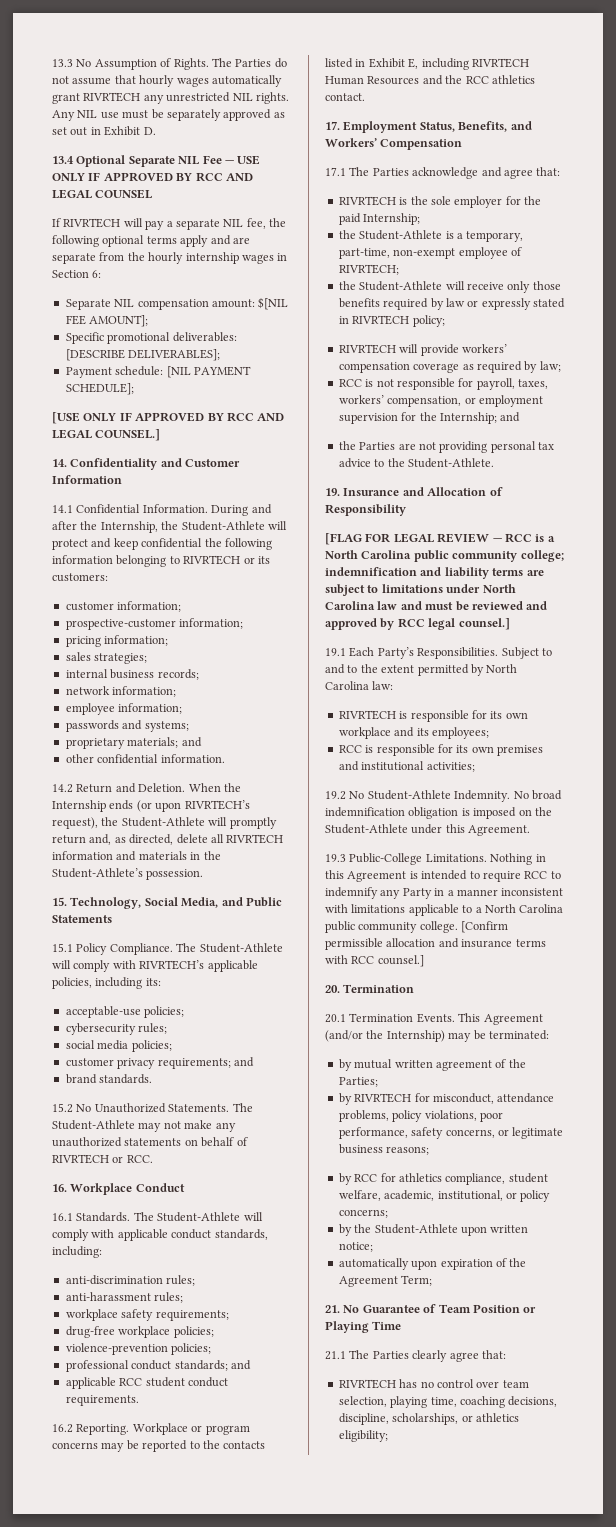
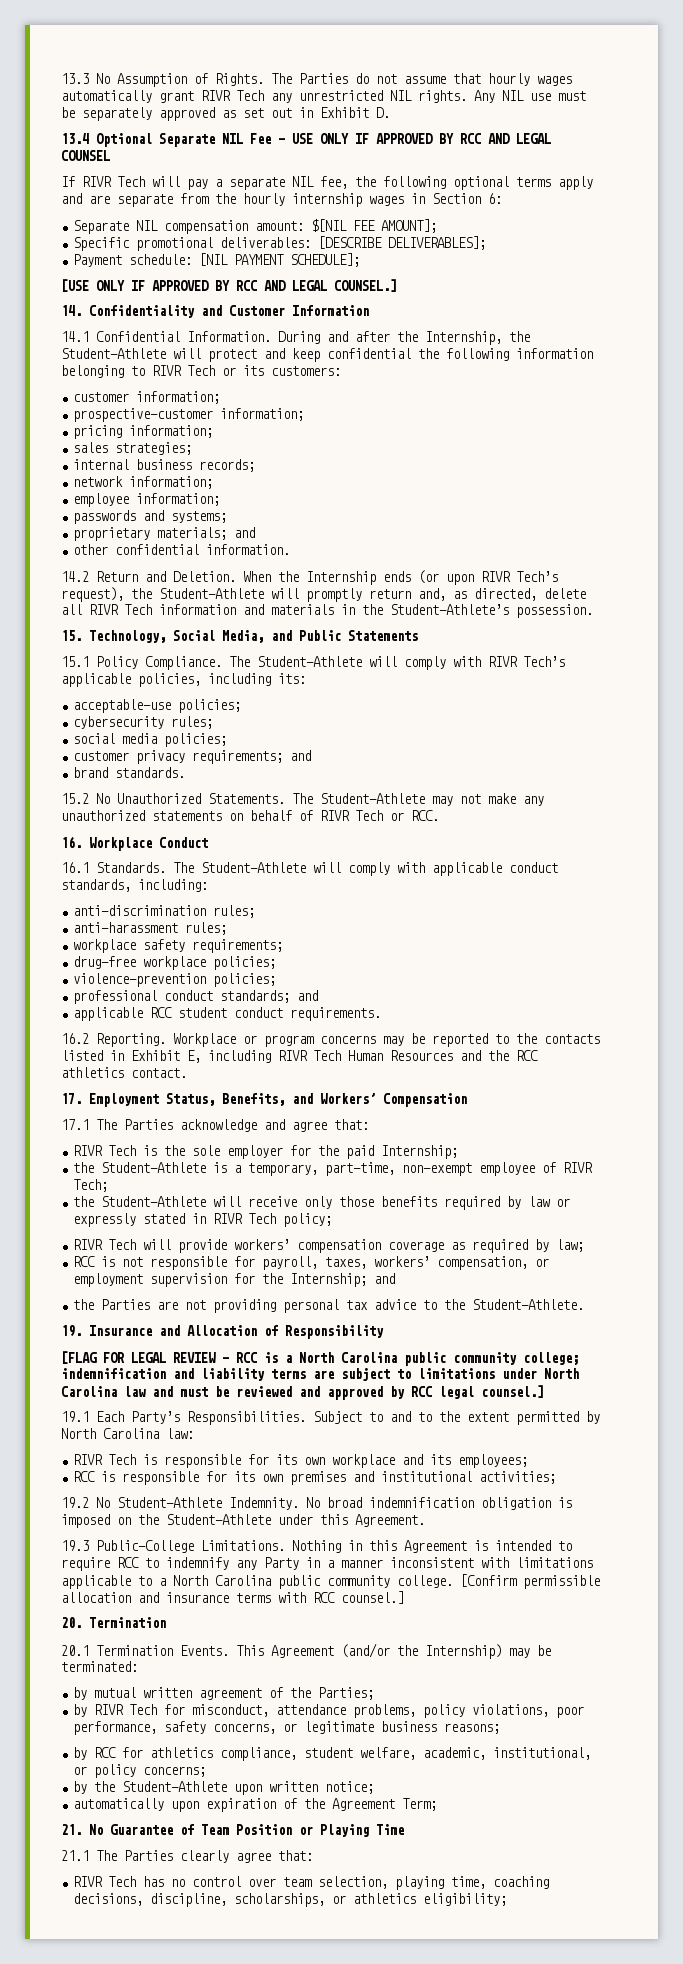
- The Parties do not assume that hourly wages automatically grant RIVRTECH any unrestricted NIL rights.
+ The Parties do not assume that hourly wages automatically grant RIVR Tech any unrestricted NIL rights.
- If RIVRTECH will pay a separate NIL fee, the following optional terms apply and are separate from the hourly internship wages in Section 6:
+ If RIVR Tech will pay a separate NIL fee, the following optional terms apply and are separate from the hourly internship wages in Section 6:
- During and after the Internship, the Student-Athlete will protect and keep confidential the following information belonging to RIVRTECH or its customers:
+ During and after the Internship, the Student-Athlete will protect and keep confidential the following information belonging to RIVR Tech or its customers:
- When the Internship ends (or upon RIVRTECH’s request), the Student-Athlete will promptly return and, as directed, delete all RIVRTECH information and materials in the Student-Athlete’s possession.
+ When the Internship ends (or upon RIVR Tech’s request), the Student-Athlete will promptly return and, as directed, delete all RIVR Tech information and materials in the Student-Athlete’s possession.
- The Student-Athlete will comply with RIVRTECH’s applicable policies, including its:
+ The Student-Athlete will comply with RIVR Tech’s applicable policies, including its:
- The Student-Athlete may not make any unauthorized statements on behalf of RIVRTECH or RCC.
+ The Student-Athlete may not make any unauthorized statements on behalf of RIVR Tech or RCC.
- Workplace or program concerns may be reported to the contacts listed in Exhibit E, including RIVRTECH Human Resources and the RCC athletics contact.
+ Workplace or program concerns may be reported to the contacts listed in Exhibit E, including RIVR Tech Human Resources and the RCC athletics contact.
- RIVRTECH is the sole employer for the paid Internship;
+ RIVR Tech is the sole employer for the paid Internship;
- the Student-Athlete is a temporary, part-time, non-exempt employee of RIVRTECH;
+ the Student-Athlete is a temporary, part-time, non-exempt employee of RIVR Tech;
- the Student-Athlete will receive only those benefits required by law or expressly stated in RIVRTECH policy;
+ the Student-Athlete will receive only those benefits required by law or expressly stated in RIVR Tech policy;
- RIVRTECH will provide workers’ compensation coverage as required by law;
+ RIVR Tech will provide workers’ compensation coverage as required by law;
- RIVRTECH is responsible for its own workplace and its employees;
+ RIVR Tech is responsible for its own workplace and its employees;
- by RIVRTECH for misconduct, attendance problems, policy violations, poor performance, safety concerns, or legitimate business reasons;
+ by RIVR Tech for misconduct, attendance problems, policy violations, poor performance, safety concerns, or legitimate business reasons;
- RIVRTECH has no control over team selection, playing time, coaching decisions, discipline, scholarships, or athletics eligibility;
+ RIVR Tech has no control over team selection, playing time, coaching decisions, discipline, scholarships, or athletics eligibility;

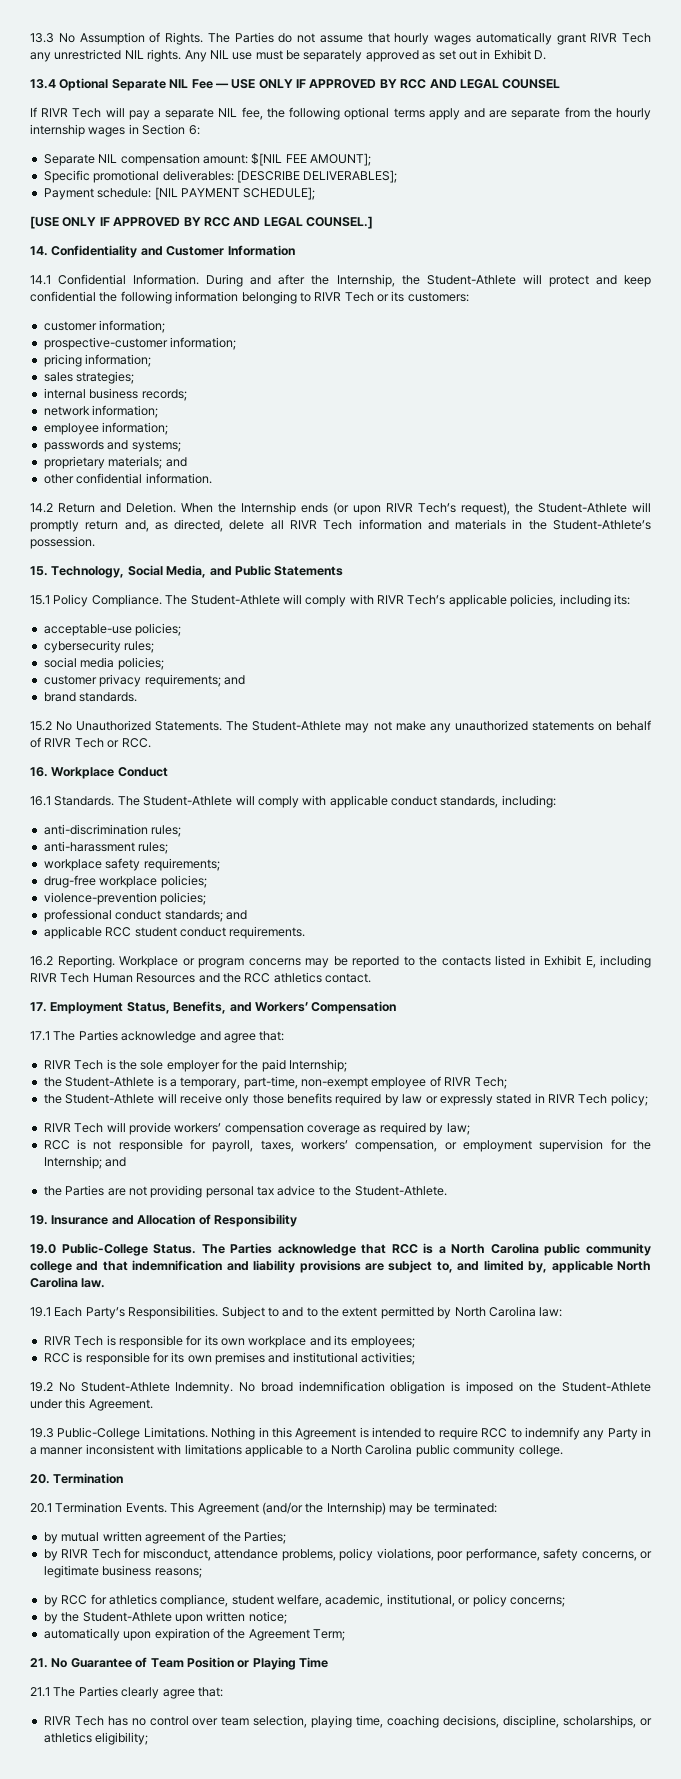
- [FLAG FOR LEGAL REVIEW — RCC is a North Carolina public community college; indemnification and liability terms are subject to limitations under North Carolina law and must be reviewed and approved by RCC legal counsel.]
+ 19.0 Public-College Status. The Parties acknowledge that RCC is a North Carolina public community college and that indemnification and liability provisions are subject to, and limited by, applicable North Carolina law.
- [Confirm permissible allocation and insurance terms with RCC counsel.]

